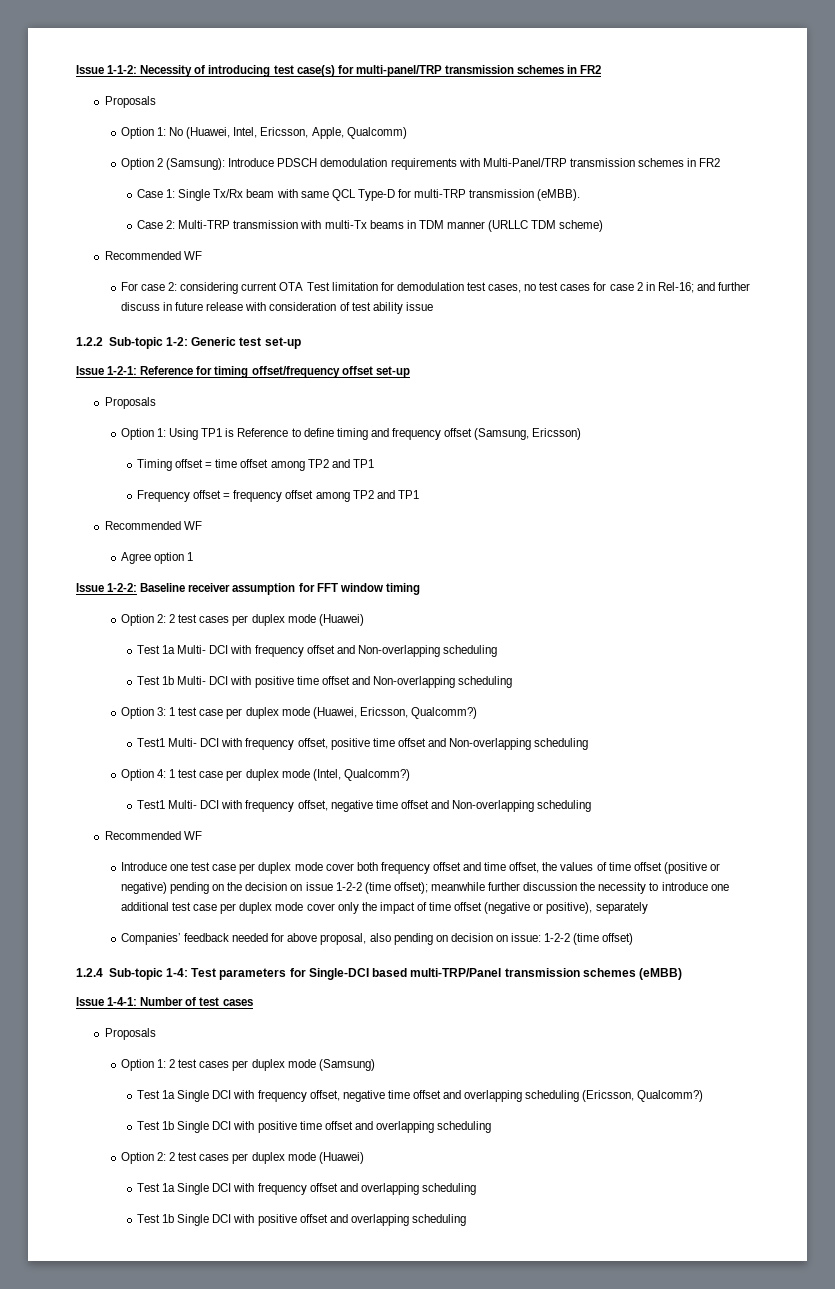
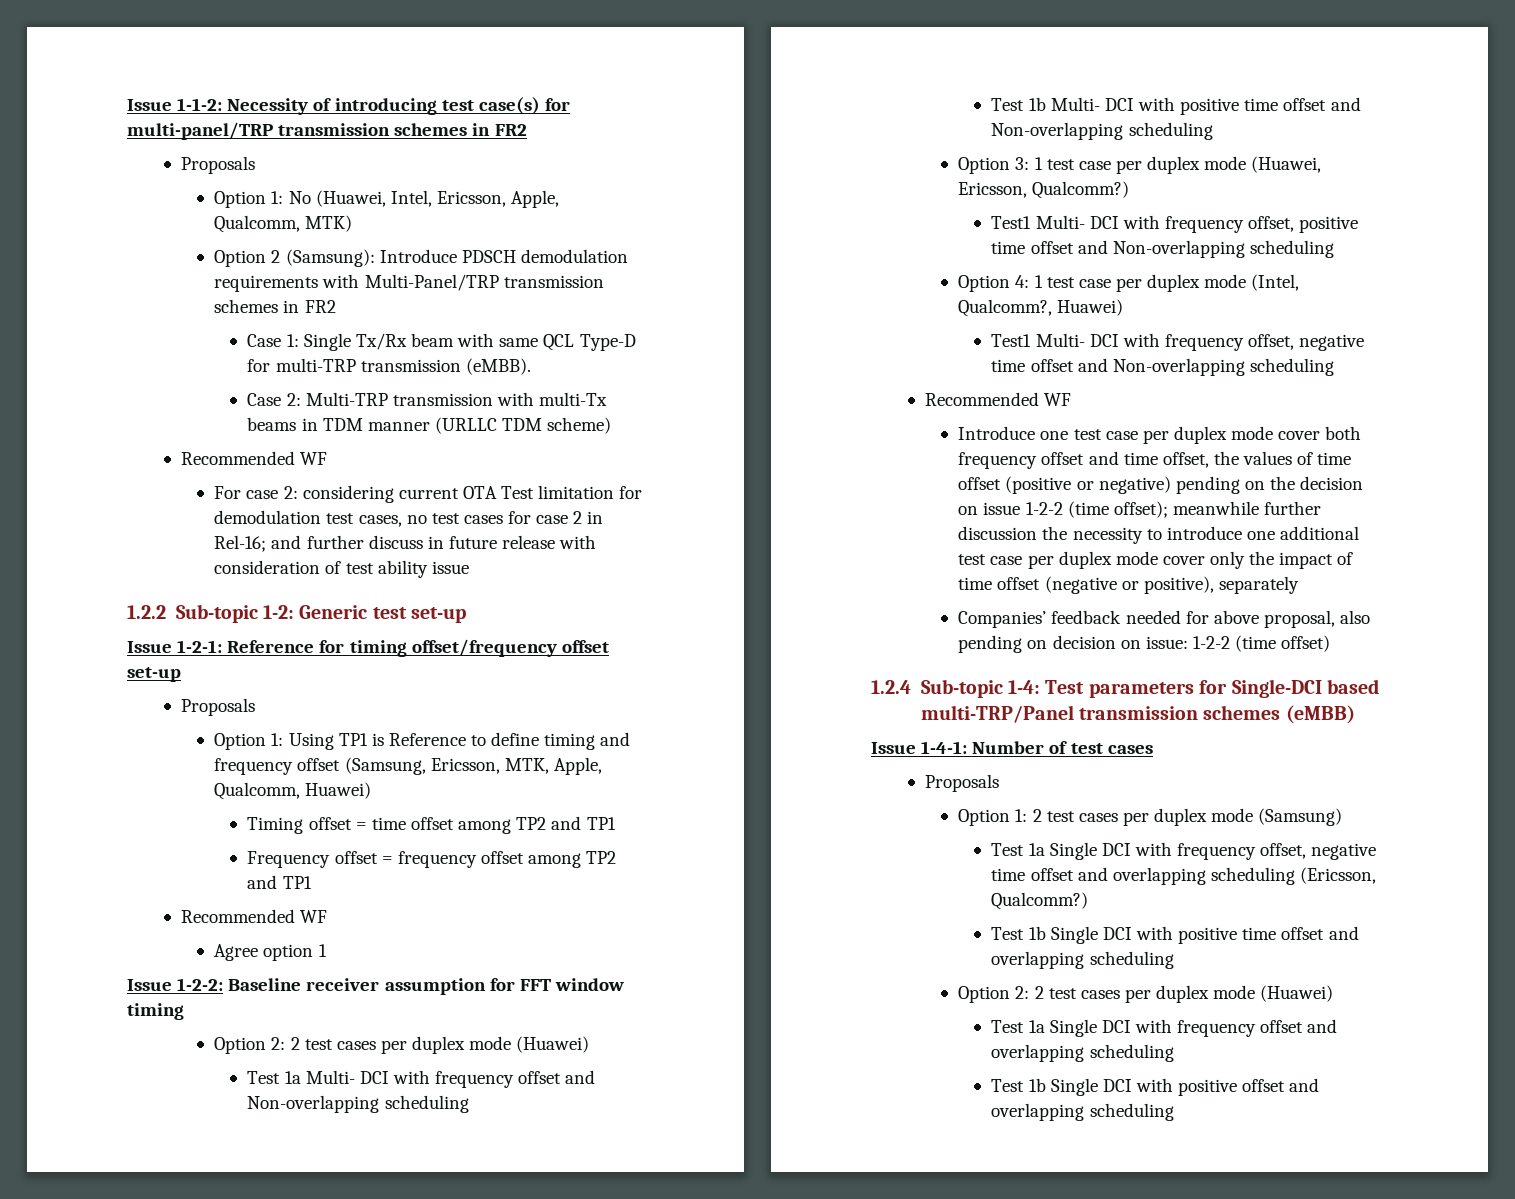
- Option 1: No (Huawei, Intel, Ericsson, Apple, Qualcomm)
+ Option 1: No (Huawei, Intel, Ericsson, Apple, Qualcomm, MTK)
- Option 1: Using TP1 is Reference to define timing and frequency offset (Samsung, Ericsson)
+ Option 1: Using TP1 is Reference to define timing and frequency offset (Samsung, Ericsson, MTK, Apple, Qualcomm, Huawei)
- Option 4: 1 test case per duplex mode (Intel, Qualcomm?)
+ Option 4: 1 test case per duplex mode (Intel, Qualcomm?, Huawei)

